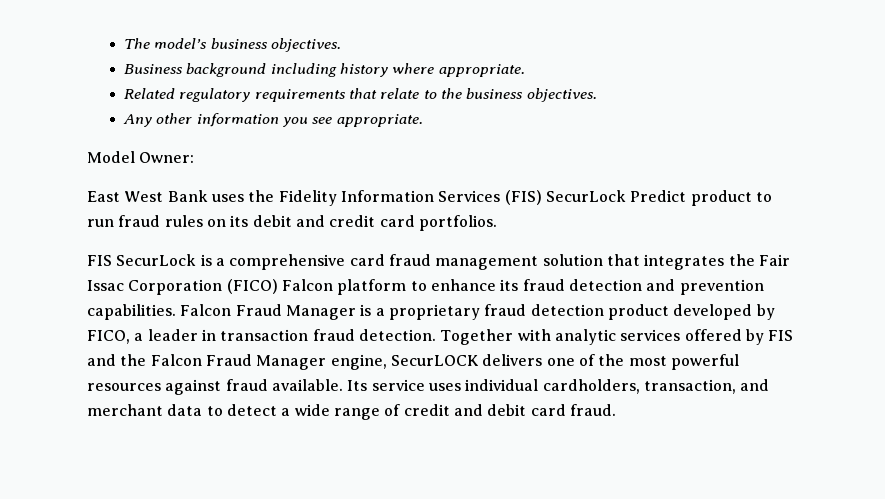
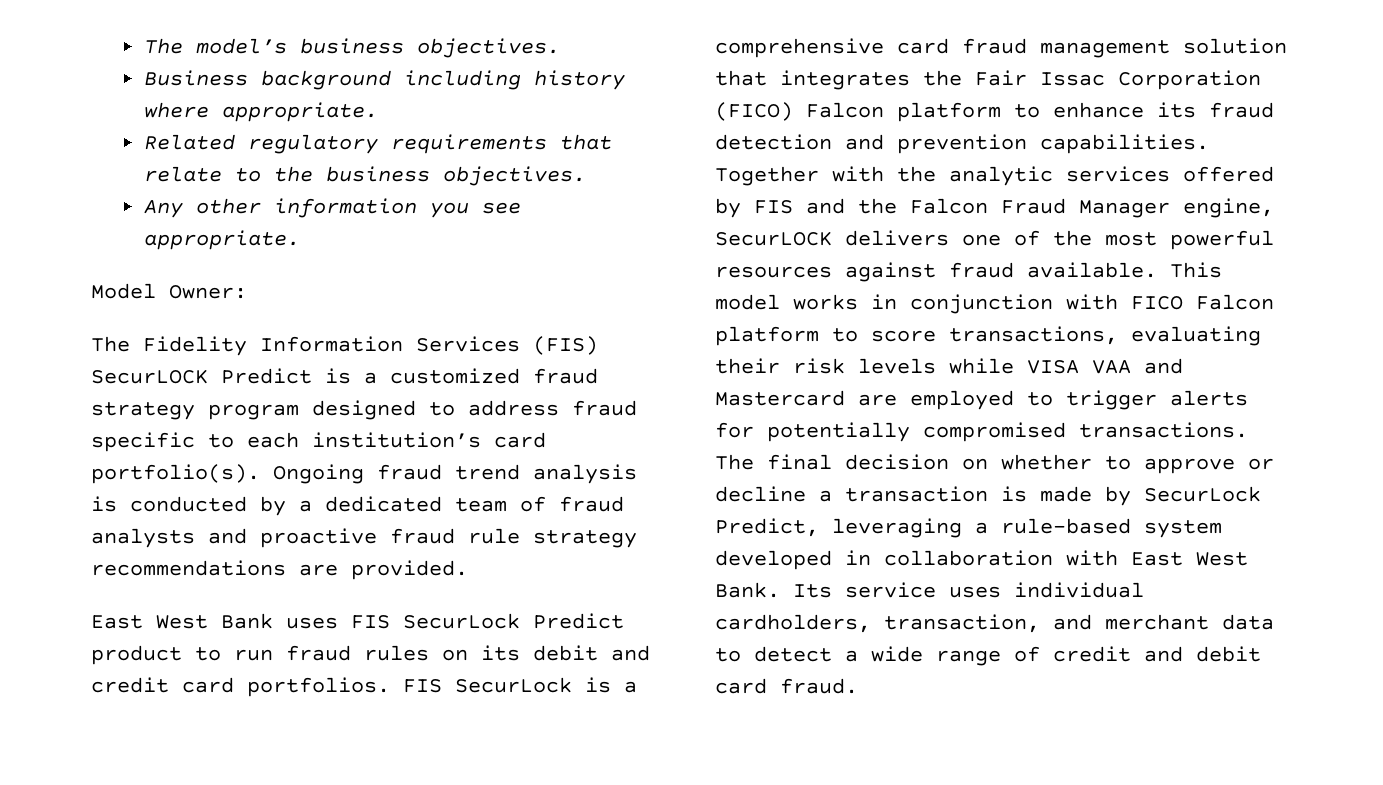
+ The Fidelity Information Services (FIS) SecurLOCK Predict is a customized fraud strategy program designed to address fraud specific to each institution’s card portfolio(s). Ongoing fraud trend analysis is conducted by a dedicated team of fraud analysts and proactive fraud rule strategy recommendations are provided.
- East West Bank uses the Fidelity Information Services (FIS) SecurLock Predict product to run fraud rules on its debit and credit card portfolios.
- FIS SecurLock is a comprehensive card fraud management solution that integrates the Fair Issac Corporation (FICO) Falcon platform to enhance its fraud detection and prevention capabilities.
+ East West Bank uses FIS SecurLock Predict product to run fraud rules on its debit and credit card portfolios. FIS SecurLock is a comprehensive card fraud management solution that integrates the Fair Issac Corporation (FICO) Falcon platform to enhance its fraud detection and prevention capabilities.
- Falcon Fraud Manager is a proprietary fraud detection product developed by FICO, a leader in transaction fraud detection.
- Together with analytic services offered by FIS and the Falcon Fraud Manager engine, SecurLOCK delivers one of the most powerful resources against fraud available.
+ Together with the analytic services offered by FIS and the Falcon Fraud Manager engine, SecurLOCK delivers one of the most powerful resources against fraud available.
+ This model works in conjunction with FICO Falcon platform to score transactions, evaluating their risk levels while VISA VAA and Mastercard are employed to trigger alerts for potentially compromised transactions. The final decision on whether to approve or decline a transaction is made by SecurLock Predict, leveraging a rule-based system developed in collaboration with East West Bank.

